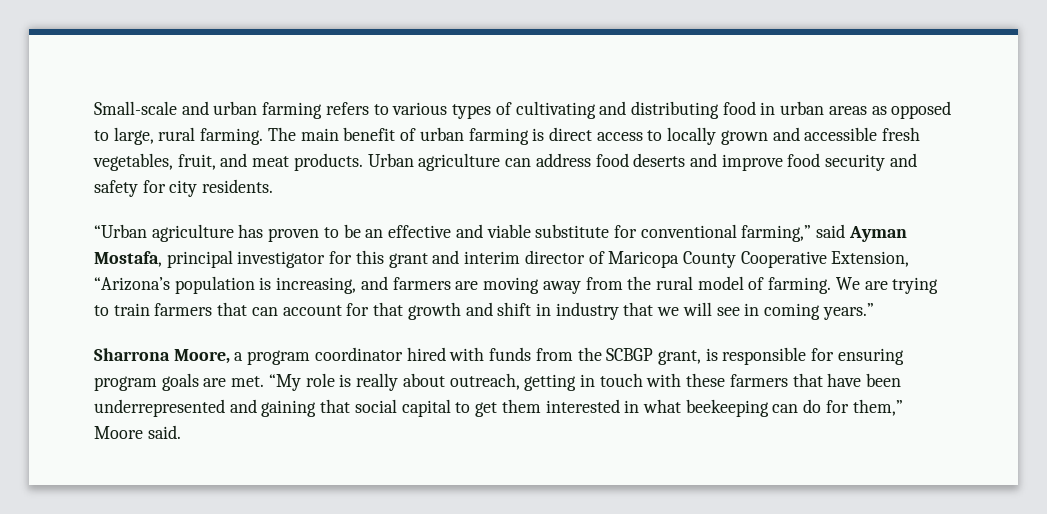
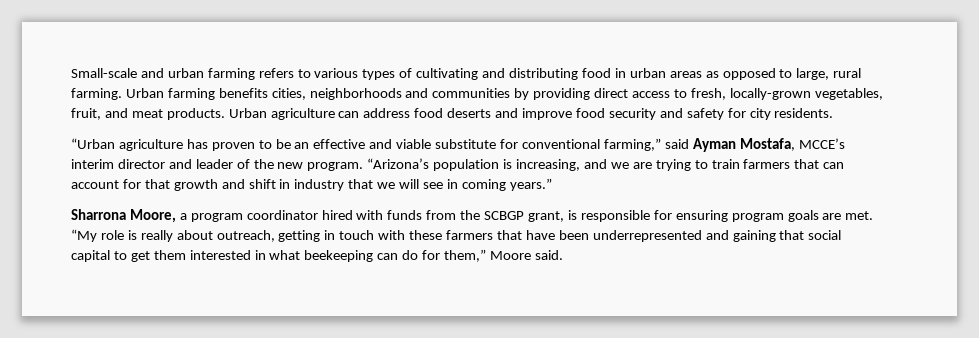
- The main benefit of urban farming is direct access to locally grown and accessible fresh vegetables, fruit, and meat products.
+ Urban farming benefits cities, neighborhoods and communities by providing direct access to fresh, locally-grown vegetables, fruit, and meat products.
- “Urban agriculture has proven to be an effective and viable substitute for conventional farming,” said Ayman Mostafa, principal investigator for this grant and interim director of Maricopa County Cooperative Extension, “Arizona’s population is increasing, and farmers are moving away from the rural model of farming. We are trying to train farmers that can account for that growth and shift in industry that we will see in coming years.”
+ “Urban agriculture has proven to be an effective and viable substitute for conventional farming,” said Ayman Mostafa, MCCE’s interim director and leader of the new program. “Arizona’s population is increasing, and we are trying to train farmers that can account for that growth and shift in industry that we will see in coming years.”

